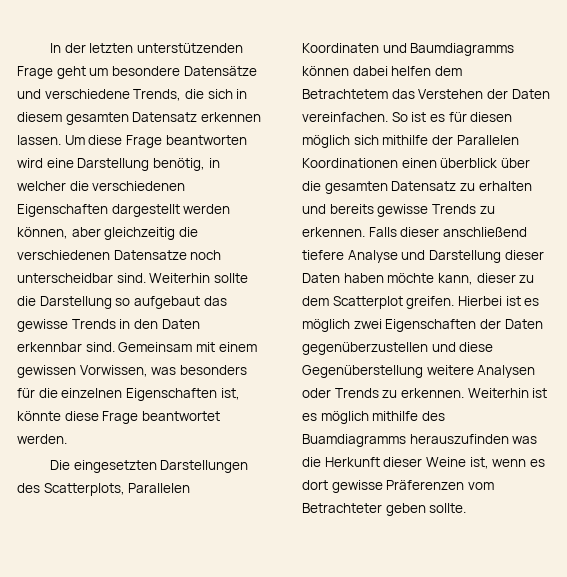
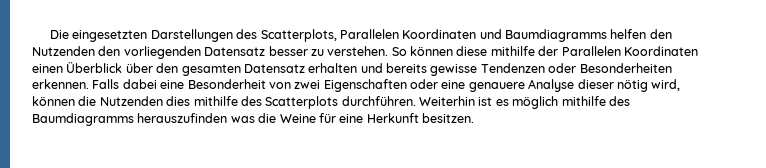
- In der letzten unterstützenden Frage geht um besondere Datensätze und verschiedene Trends, die sich in diesem gesamten Datensatz erkennen lassen. Um diese Frage beantworten wird eine Darstellung benötig, in welcher die verschiedenen Eigenschaften dargestellt werden können, aber gleichzeitig die verschiedenen Datensatze noch unterscheidbar sind. Weiterhin sollte die Darstellung so aufgebaut das gewisse Trends in den Daten erkennbar sind. Gemeinsam mit einem gewissen Vorwissen, was besonders für die einzelnen Eigenschaften ist, könnte diese Frage beantwortet werden.
- Die eingesetzten Darstellungen des Scatterplots, Parallelen Koordinaten und Baumdiagramms können dabei helfen dem Betrachtetem das Verstehen der Daten vereinfachen. So ist es für diesen möglich sich mithilfe der Parallelen Koordinationen einen überblick über die gesamten Datensatz zu erhalten und bereits gewisse Trends zu erkennen. Falls dieser anschließend tiefere Analyse und Darstellung dieser Daten haben möchte kann, dieser zu dem Scatterplot greifen. Hierbei ist es möglich zwei Eigenschaften der Daten gegenüberzustellen und diese Gegenüberstellung weitere Analysen oder Trends zu erkennen.
+ Die eingesetzten Darstellungen des Scatterplots, Parallelen Koordinaten und Baumdiagramms helfen den Nutzenden den vorliegenden Datensatz besser zu verstehen. So können diese mithilfe der Parallelen Koordinaten einen Überblick über den gesamten Datensatz erhalten und bereits gewisse Tendenzen oder Besonderheiten erkennen. Falls dabei eine Besonderheit von zwei Eigenschaften oder eine genauere Analyse dieser nötig wird, können die Nutzenden dies mithilfe des Scatterplots durchführen.
- Weiterhin ist es möglich mithilfe des Buamdiagramms herauszufinden was die Herkunft dieser Weine ist, wenn es dort gewisse Präferenzen vom Betrachteter geben sollte.
+ Weiterhin ist es möglich mithilfe des Baumdiagramms herauszufinden was die Weine für eine Herkunft besitzen.

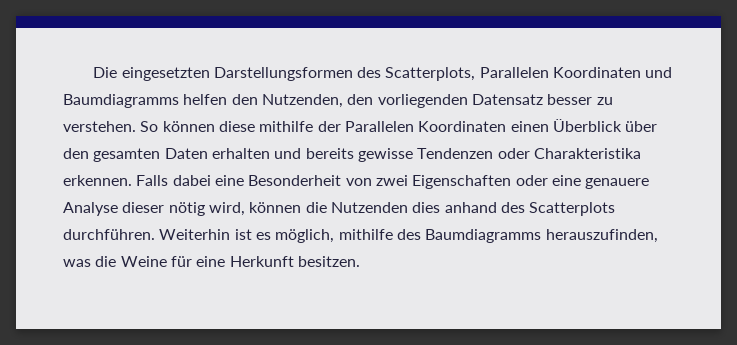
- Die eingesetzten Darstellungen des Scatterplots, Parallelen Koordinaten und Baumdiagramms helfen den Nutzenden den vorliegenden Datensatz besser zu verstehen.
+ Die eingesetzten Darstellungsformen des Scatterplots, Parallelen Koordinaten und Baumdiagramms helfen den Nutzenden, den vorliegenden Datensatz besser zu verstehen.
- So können diese mithilfe der Parallelen Koordinaten einen Überblick über den gesamten Datensatz erhalten und bereits gewisse Tendenzen oder Besonderheiten erkennen.
+ So können diese mithilfe der Parallelen Koordinaten einen Überblick über den gesamten Daten erhalten und bereits gewisse Tendenzen oder Charakteristika erkennen.
- Falls dabei eine Besonderheit von zwei Eigenschaften oder eine genauere Analyse dieser nötig wird, können die Nutzenden dies mithilfe des Scatterplots durchführen.
+ Falls dabei eine Besonderheit von zwei Eigenschaften oder eine genauere Analyse dieser nötig wird, können die Nutzenden dies anhand des Scatterplots durchführen.
- Weiterhin ist es möglich mithilfe des Baumdiagramms herauszufinden was die Weine für eine Herkunft besitzen.
+ Weiterhin ist es möglich, mithilfe des Baumdiagramms herauszufinden, was die Weine für eine Herkunft besitzen.

